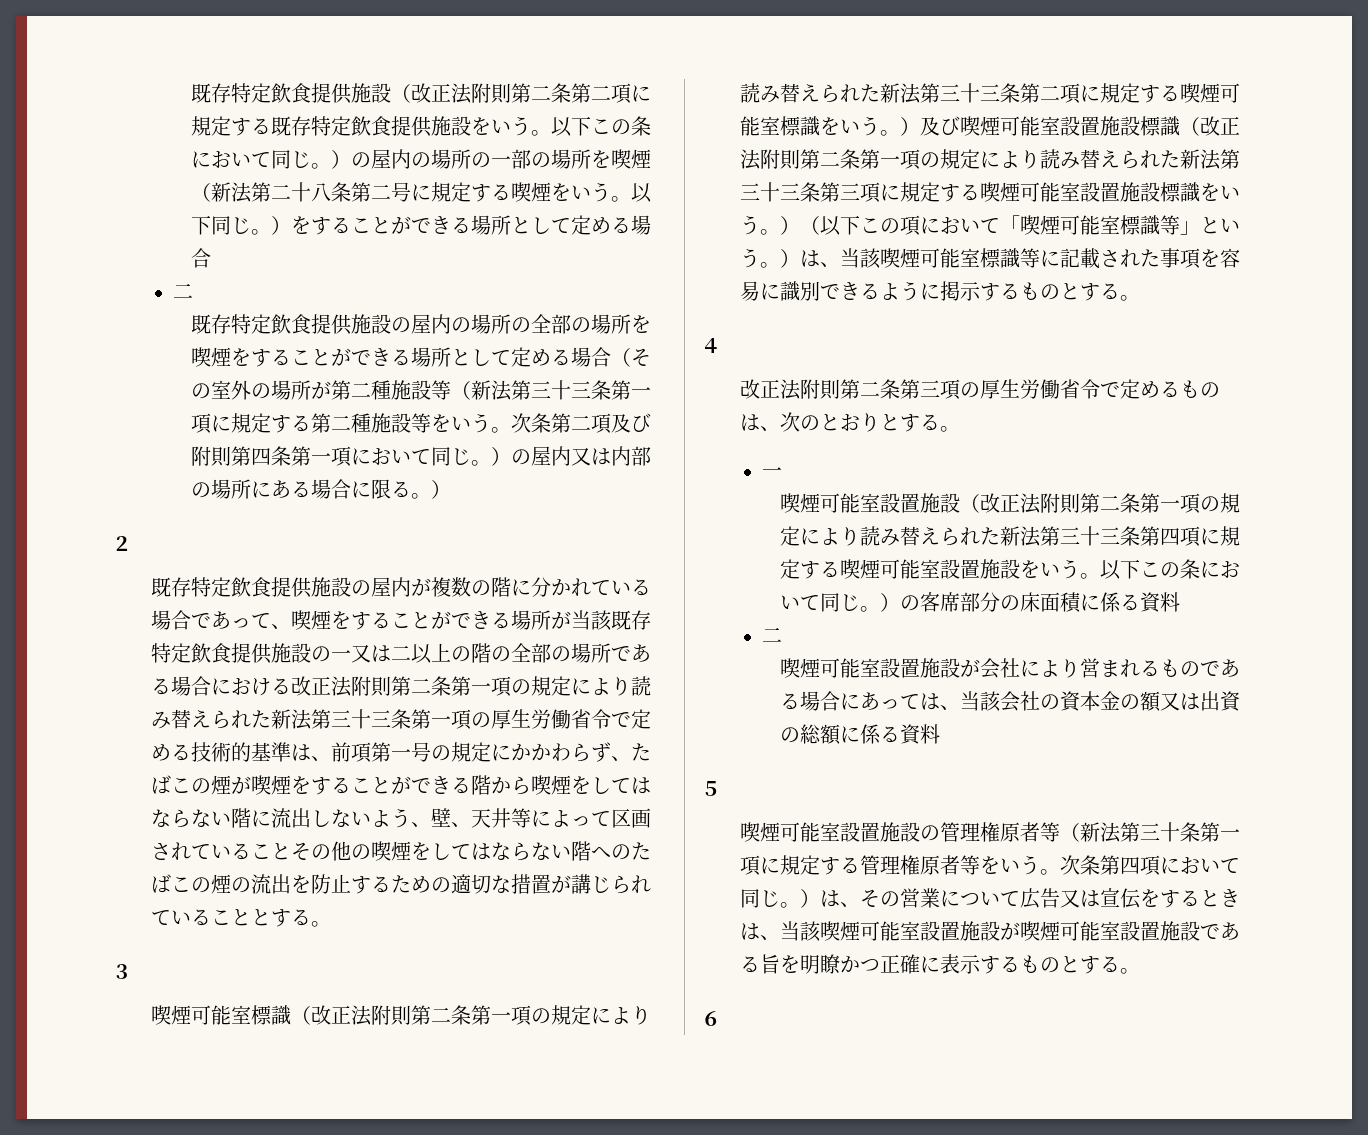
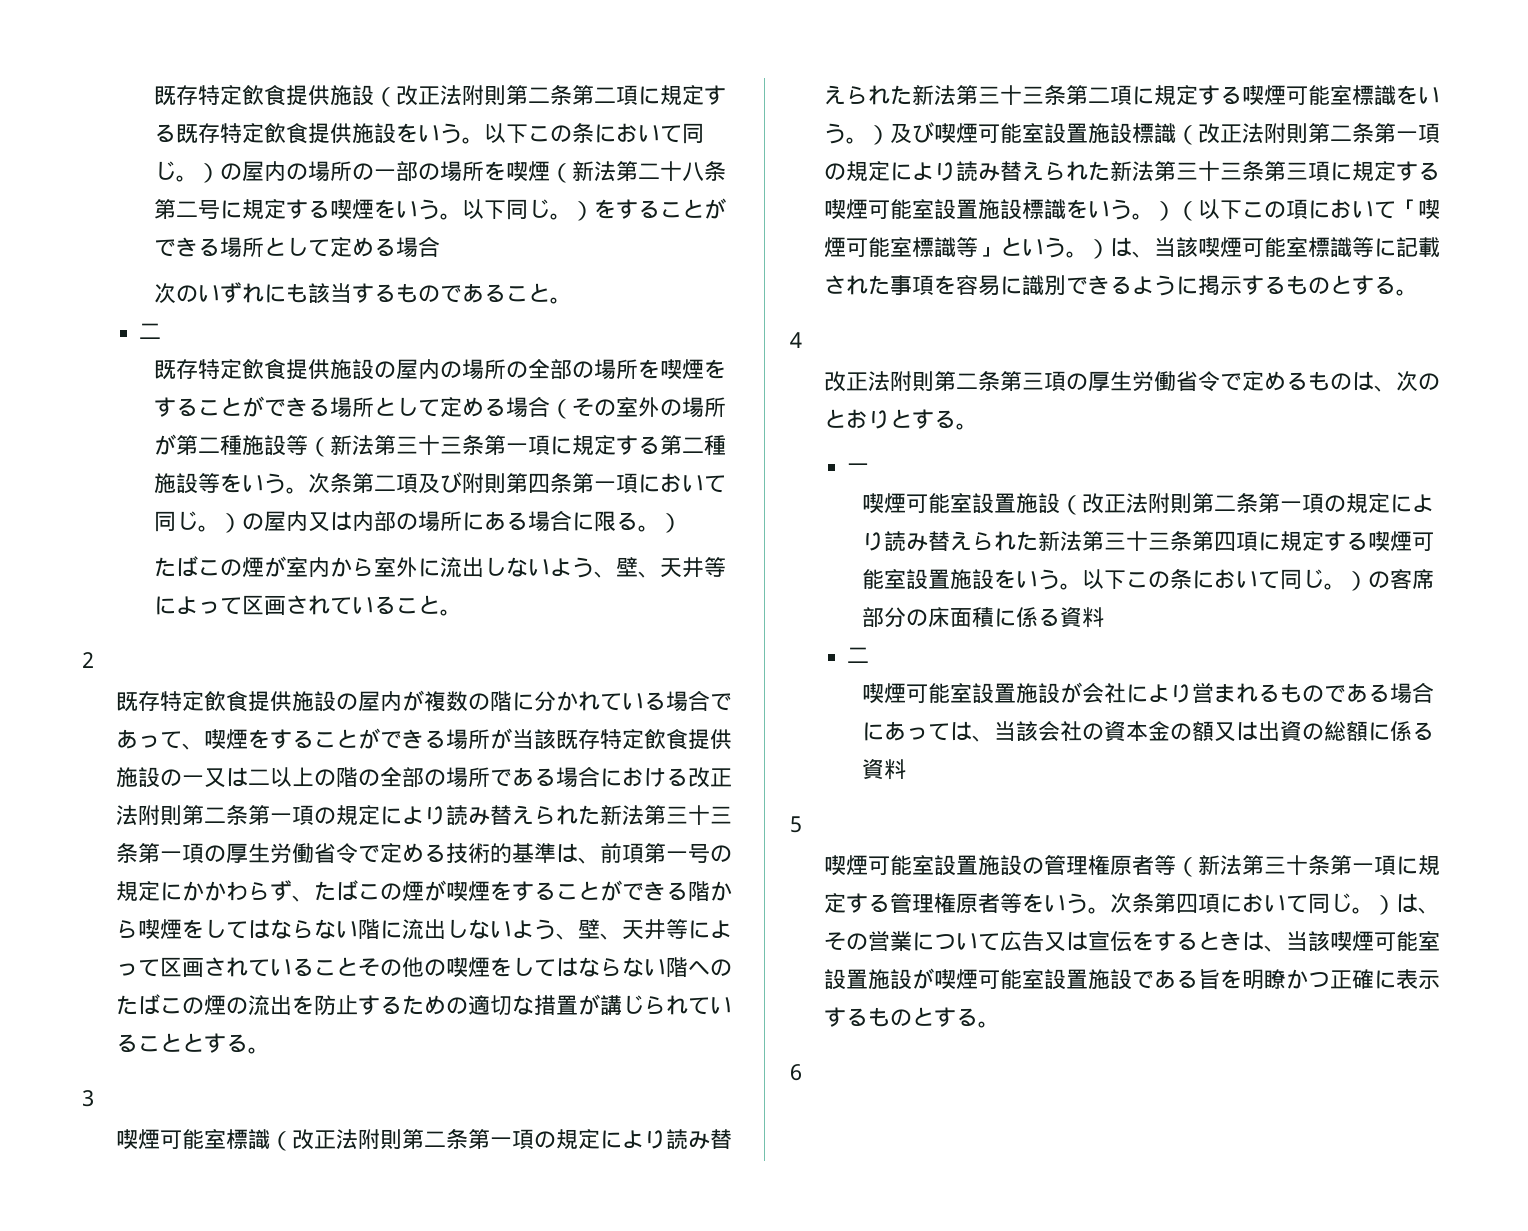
+ 次のいずれにも該当するものであること。
+ たばこの煙が室内から室外に流出しないよう、壁、天井等によって区画されていること。

